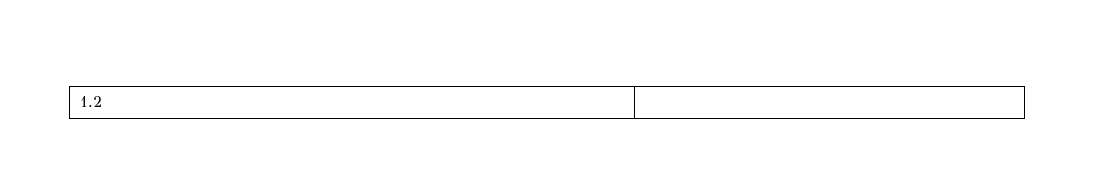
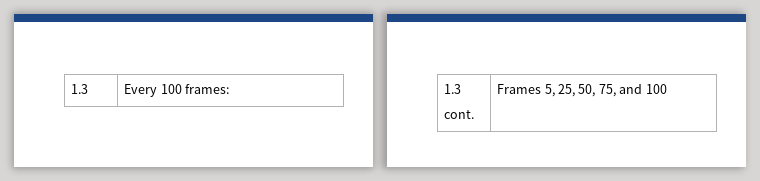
- 1.2 |
+ 1.3 | Every 100 frames:
+ 1.3
+ cont. | Frames 5, 25, 50, 75, and 100

